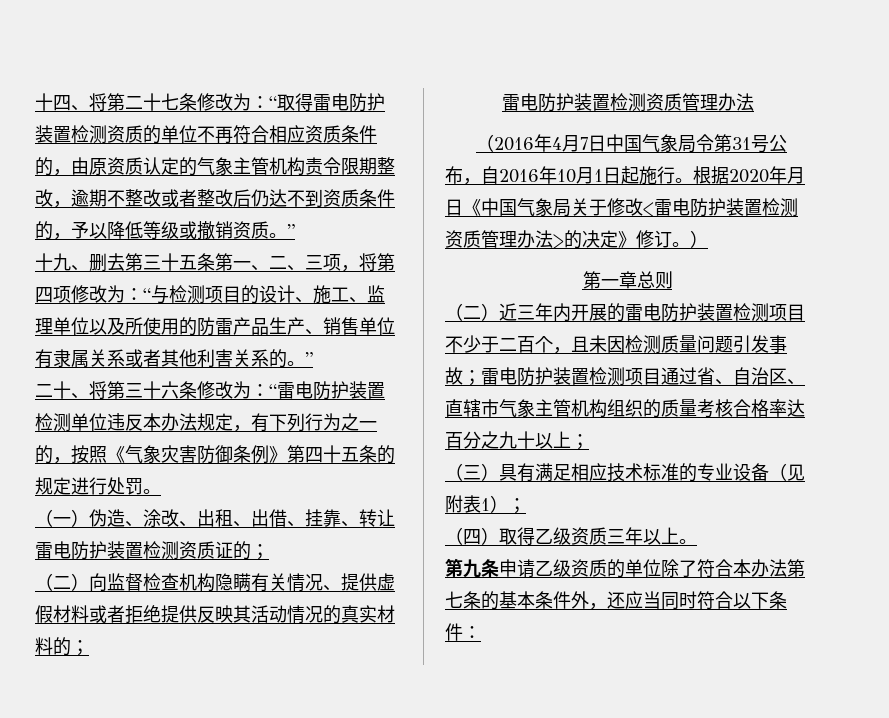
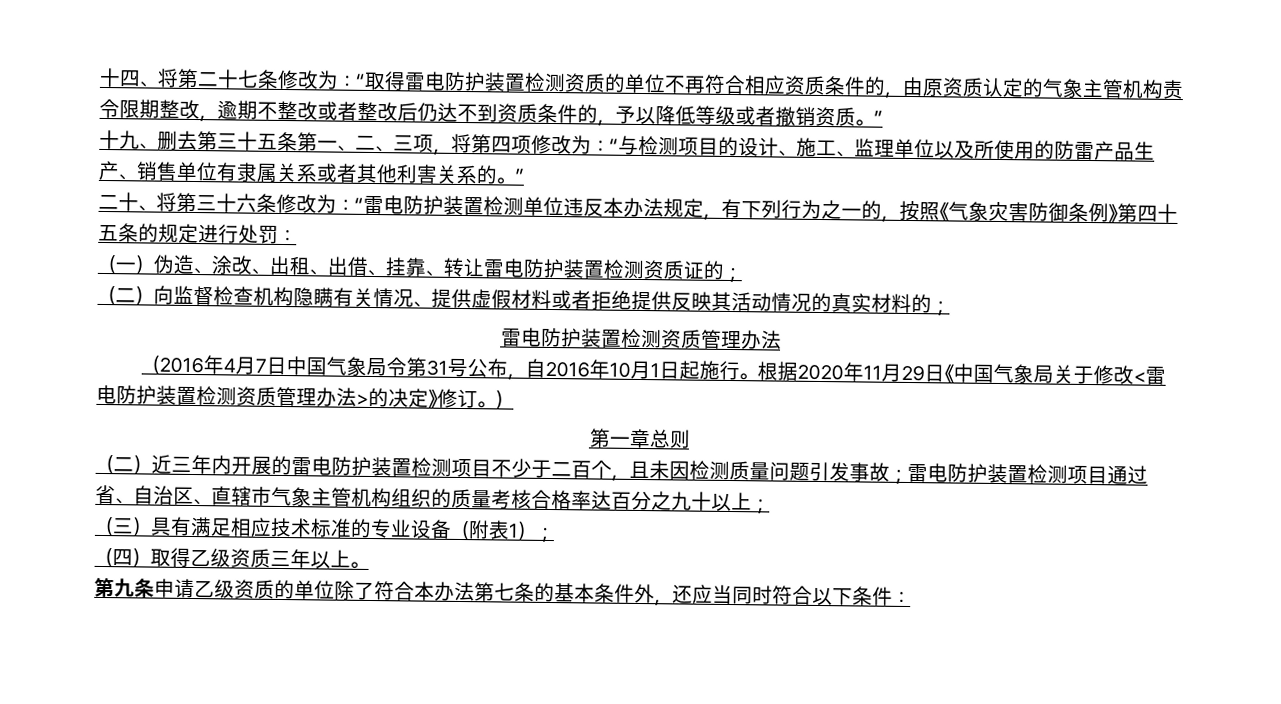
- 十四、将第二十七条修改为：“取得雷电防护装置检测资质的单位不再符合相应资质条件的，由原资质认定的气象主管机构责令限期整改，逾期不整改或者整改后仍达不到资质条件的，予以降低等级或撤销资质。”
+ 十四、将第二十七条修改为：“取得雷电防护装置检测资质的单位不再符合相应资质条件的，由原资质认定的气象主管机构责令限期整改，逾期不整改或者整改后仍达不到资质条件的，予以降低等级或者撤销资质。”
- 二十、将第三十六条修改为：“雷电防护装置检测单位违反本办法规定，有下列行为之一的，按照《气象灾害防御条例》第四十五条的规定进行处罚。
+ 二十、将第三十六条修改为：“雷电防护装置检测单位违反本办法规定，有下列行为之一的，按照《气象灾害防御条例》第四十五条的规定进行处罚：
- 根据2020年月日《中国气象局关于修改<雷电防护装置检测资质管理办法>的决定》修订。）
+ 根据2020年11月29日《中国气象局关于修改<雷电防护装置检测资质管理办法>的决定》修订。）
- （三）具有满足相应技术标准的专业设备（见附表1）；
+ （三）具有满足相应技术标准的专业设备（附表1）；

